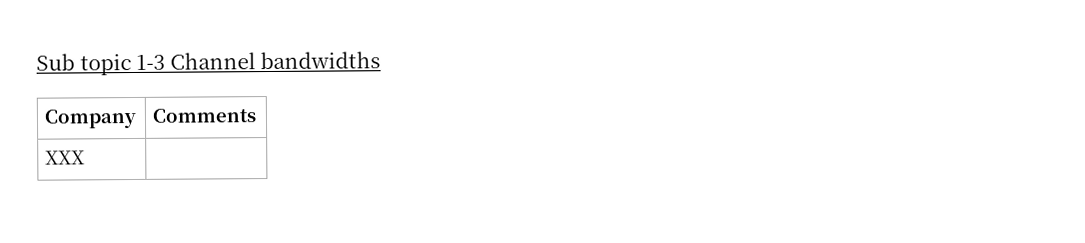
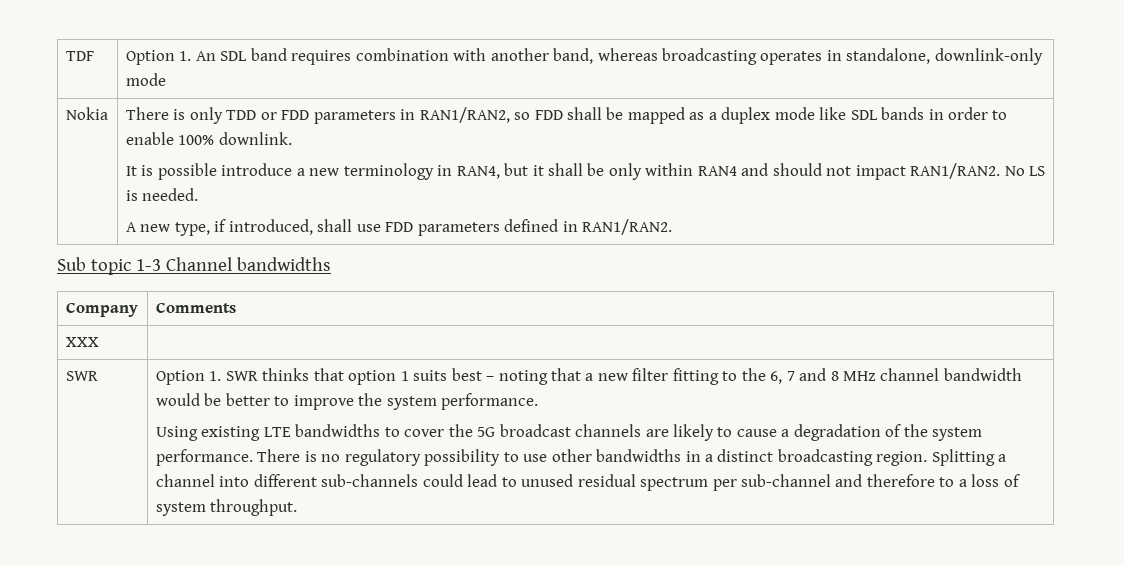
+ TDF | Option 1. An SDL band requires combination with another band, whereas broadcasting operates in standalone, downlink-only mode
+ Nokia | There is only TDD or FDD parameters in RAN1/RAN2, so FDD shall be mapped as a duplex mode like SDL bands in order to enable 100% downlink.
+ It is possible introduce a new terminology in RAN4, but it shall be only within RAN4 and should not impact RAN1/RAN2. No LS is needed.
+ A new type, if introduced, shall use FDD parameters defined in RAN1/RAN2.
+ SWR | Option 1. SWR thinks that option 1 suits best – noting that a new filter fitting to the 6, 7 and 8 MHz channel bandwidth would be better to improve the system performance.
+ Using existing LTE bandwidths to cover the 5G broadcast channels are likely to cause a degradation of the system performance. There is no regulatory possibility to use other bandwidths in a distinct broadcasting region. Splitting a channel into different sub-channels could lead to unused residual spectrum per sub-channel and therefore to a loss of system throughput.

